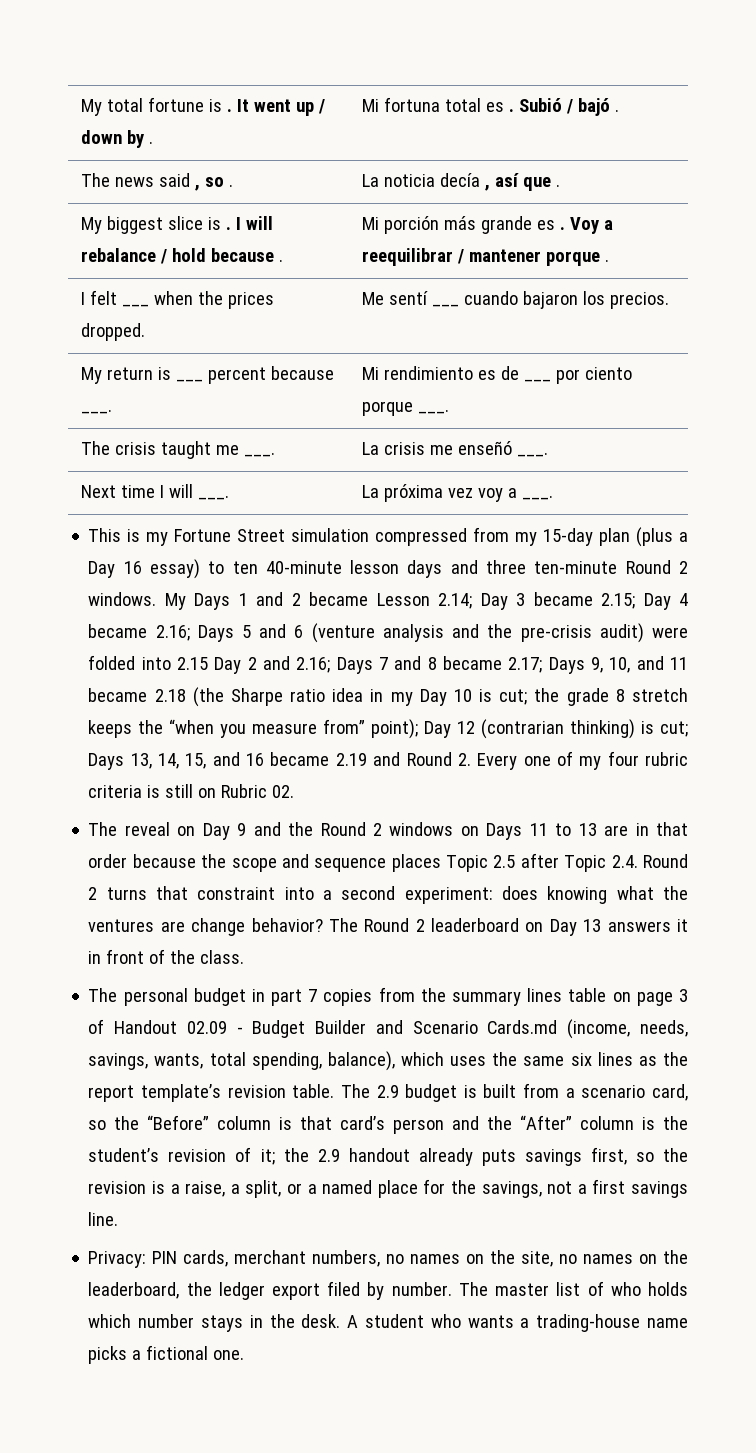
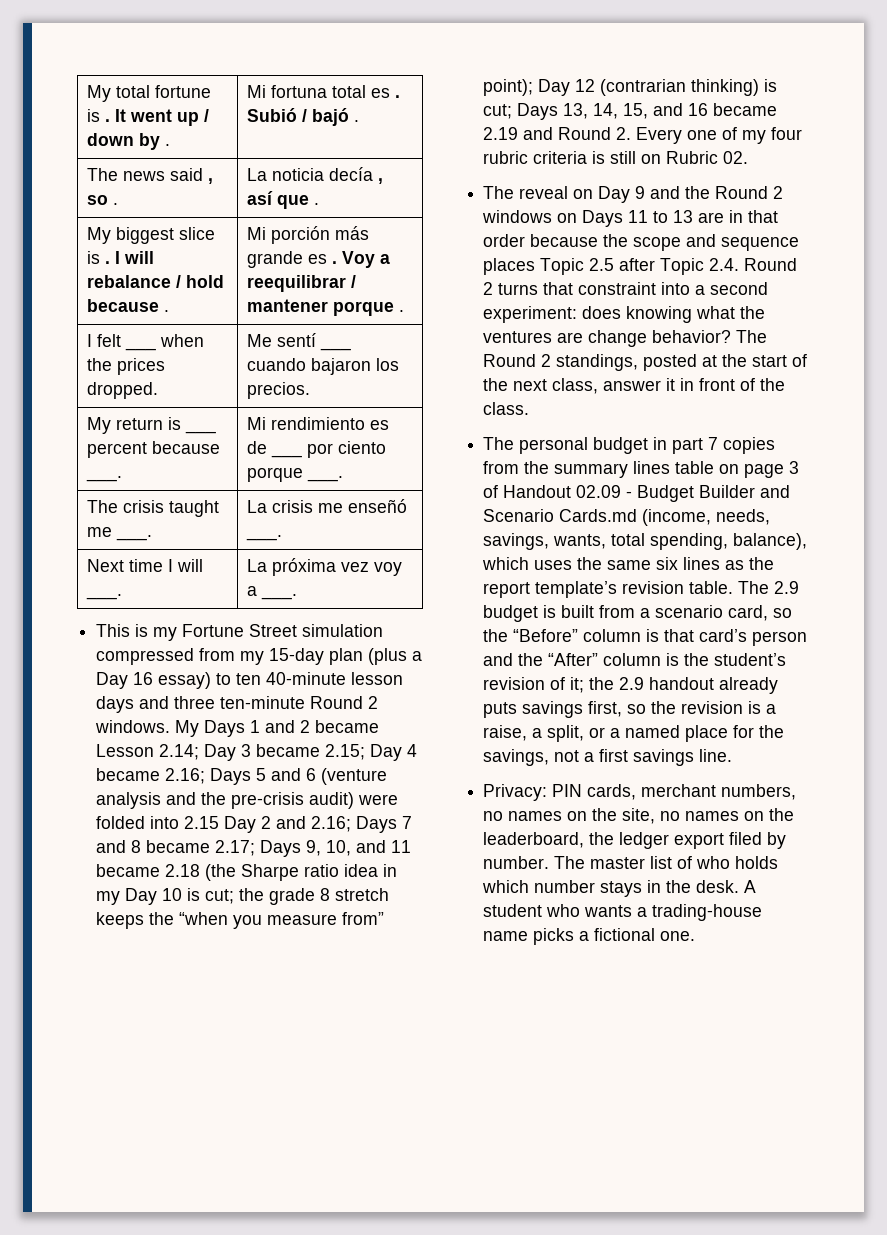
- The Round 2 leaderboard on Day 13 answers it in front of the class.
+ The Round 2 standings, posted at the start of the next class, answer it in front of the class.

